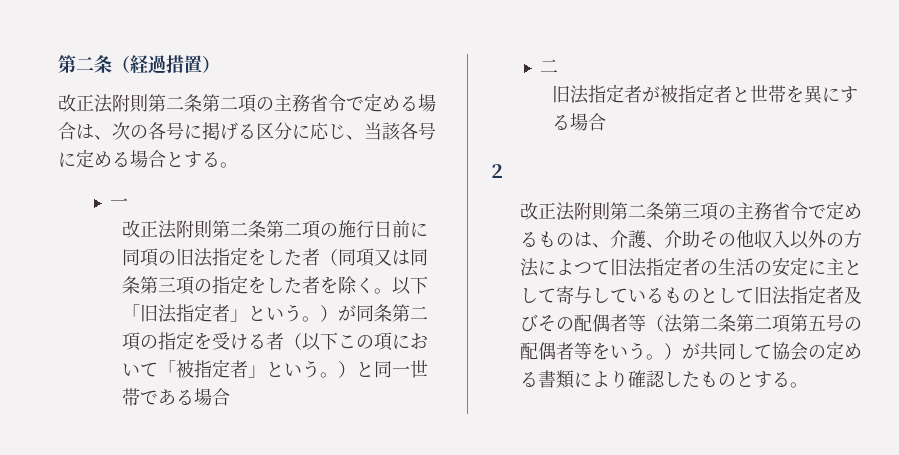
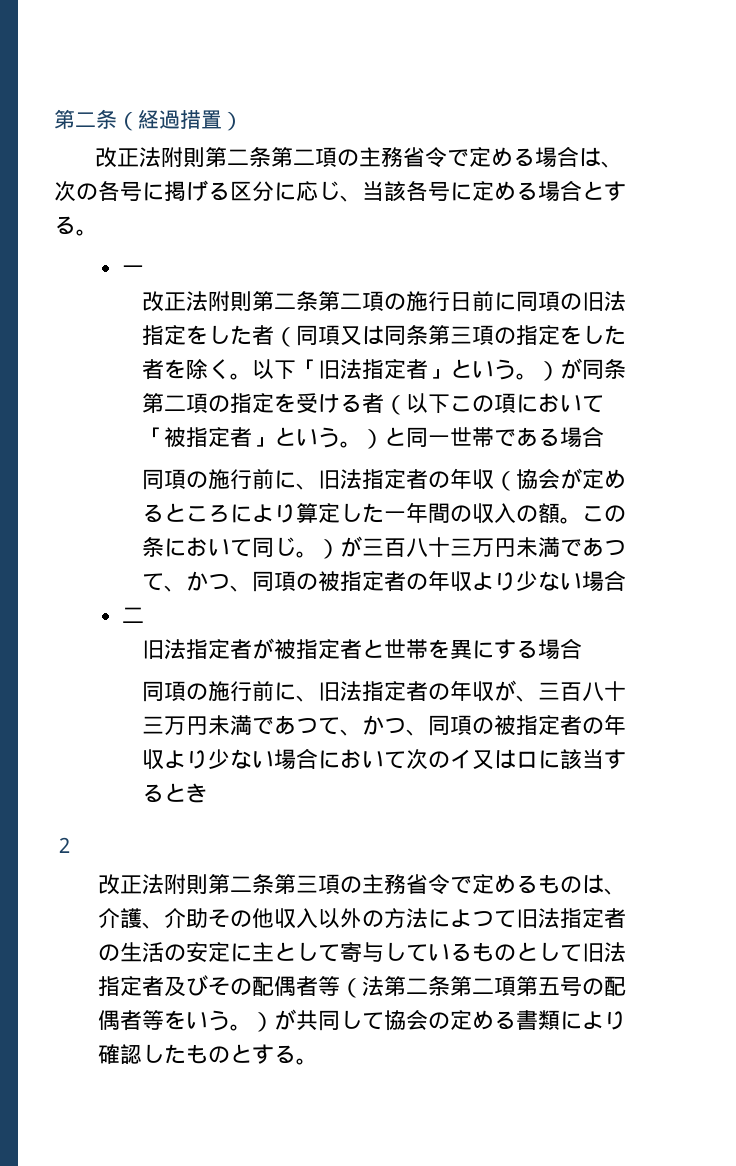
+ 同項の施行前に、旧法指定者の年収（協会が定めるところにより算定した一年間の収入の額。この条において同じ。）が三百八十三万円未満であつて、かつ、同項の被指定者の年収より少ない場合
+ 同項の施行前に、旧法指定者の年収が、三百八十三万円未満であつて、かつ、同項の被指定者の年収より少ない場合において次のイ又はロに該当するとき

